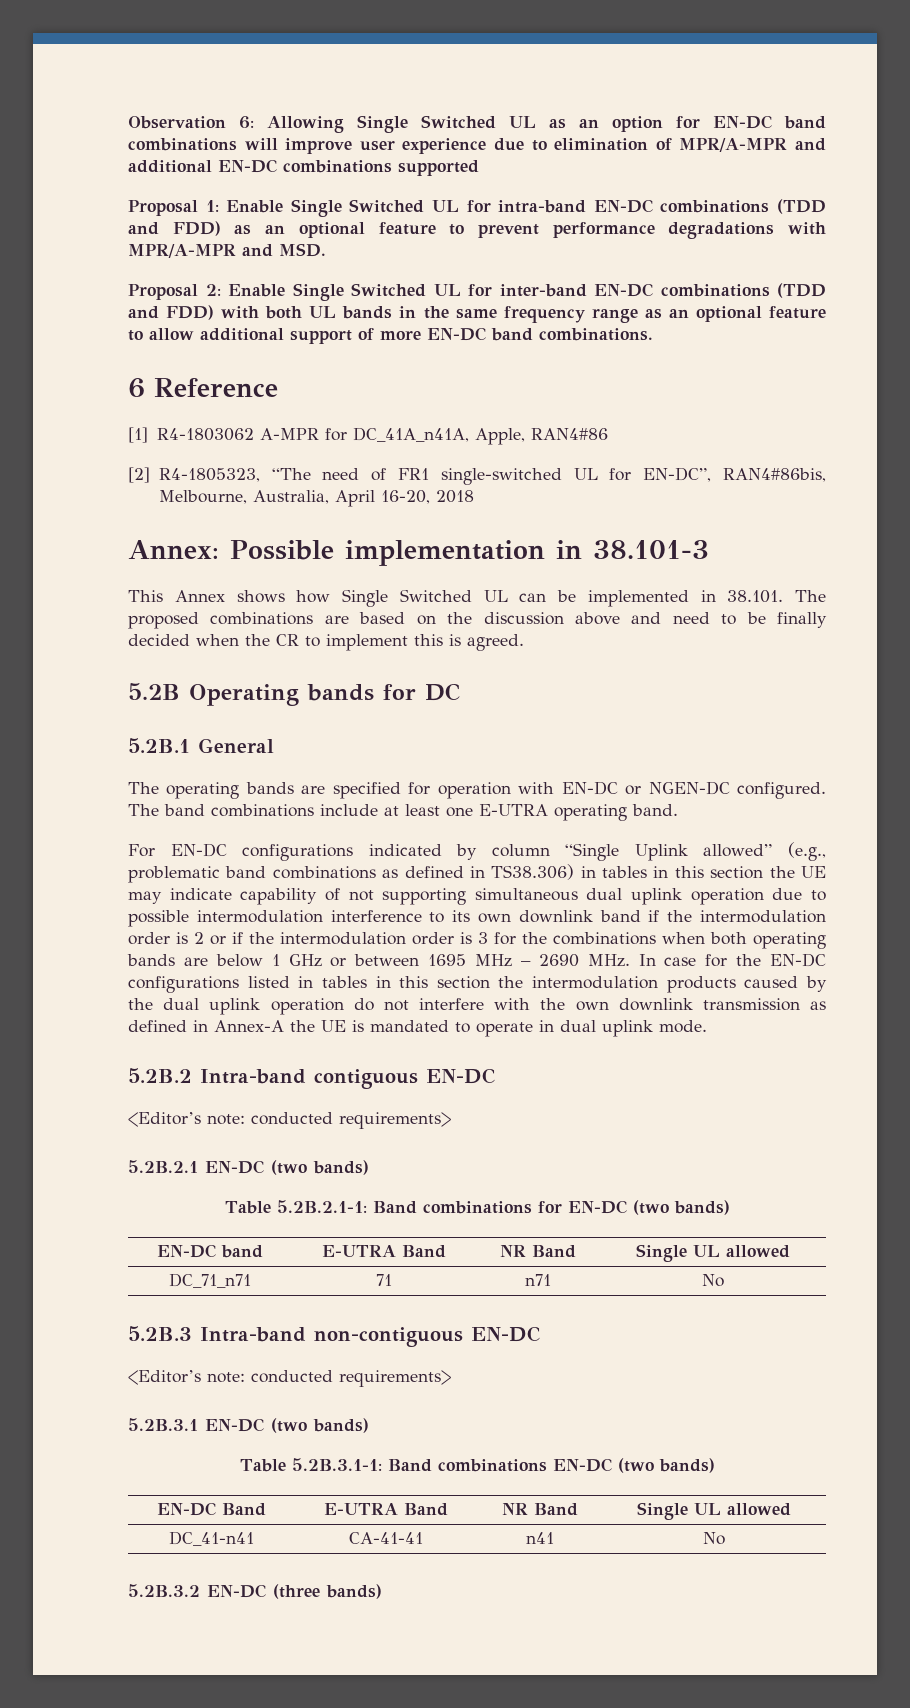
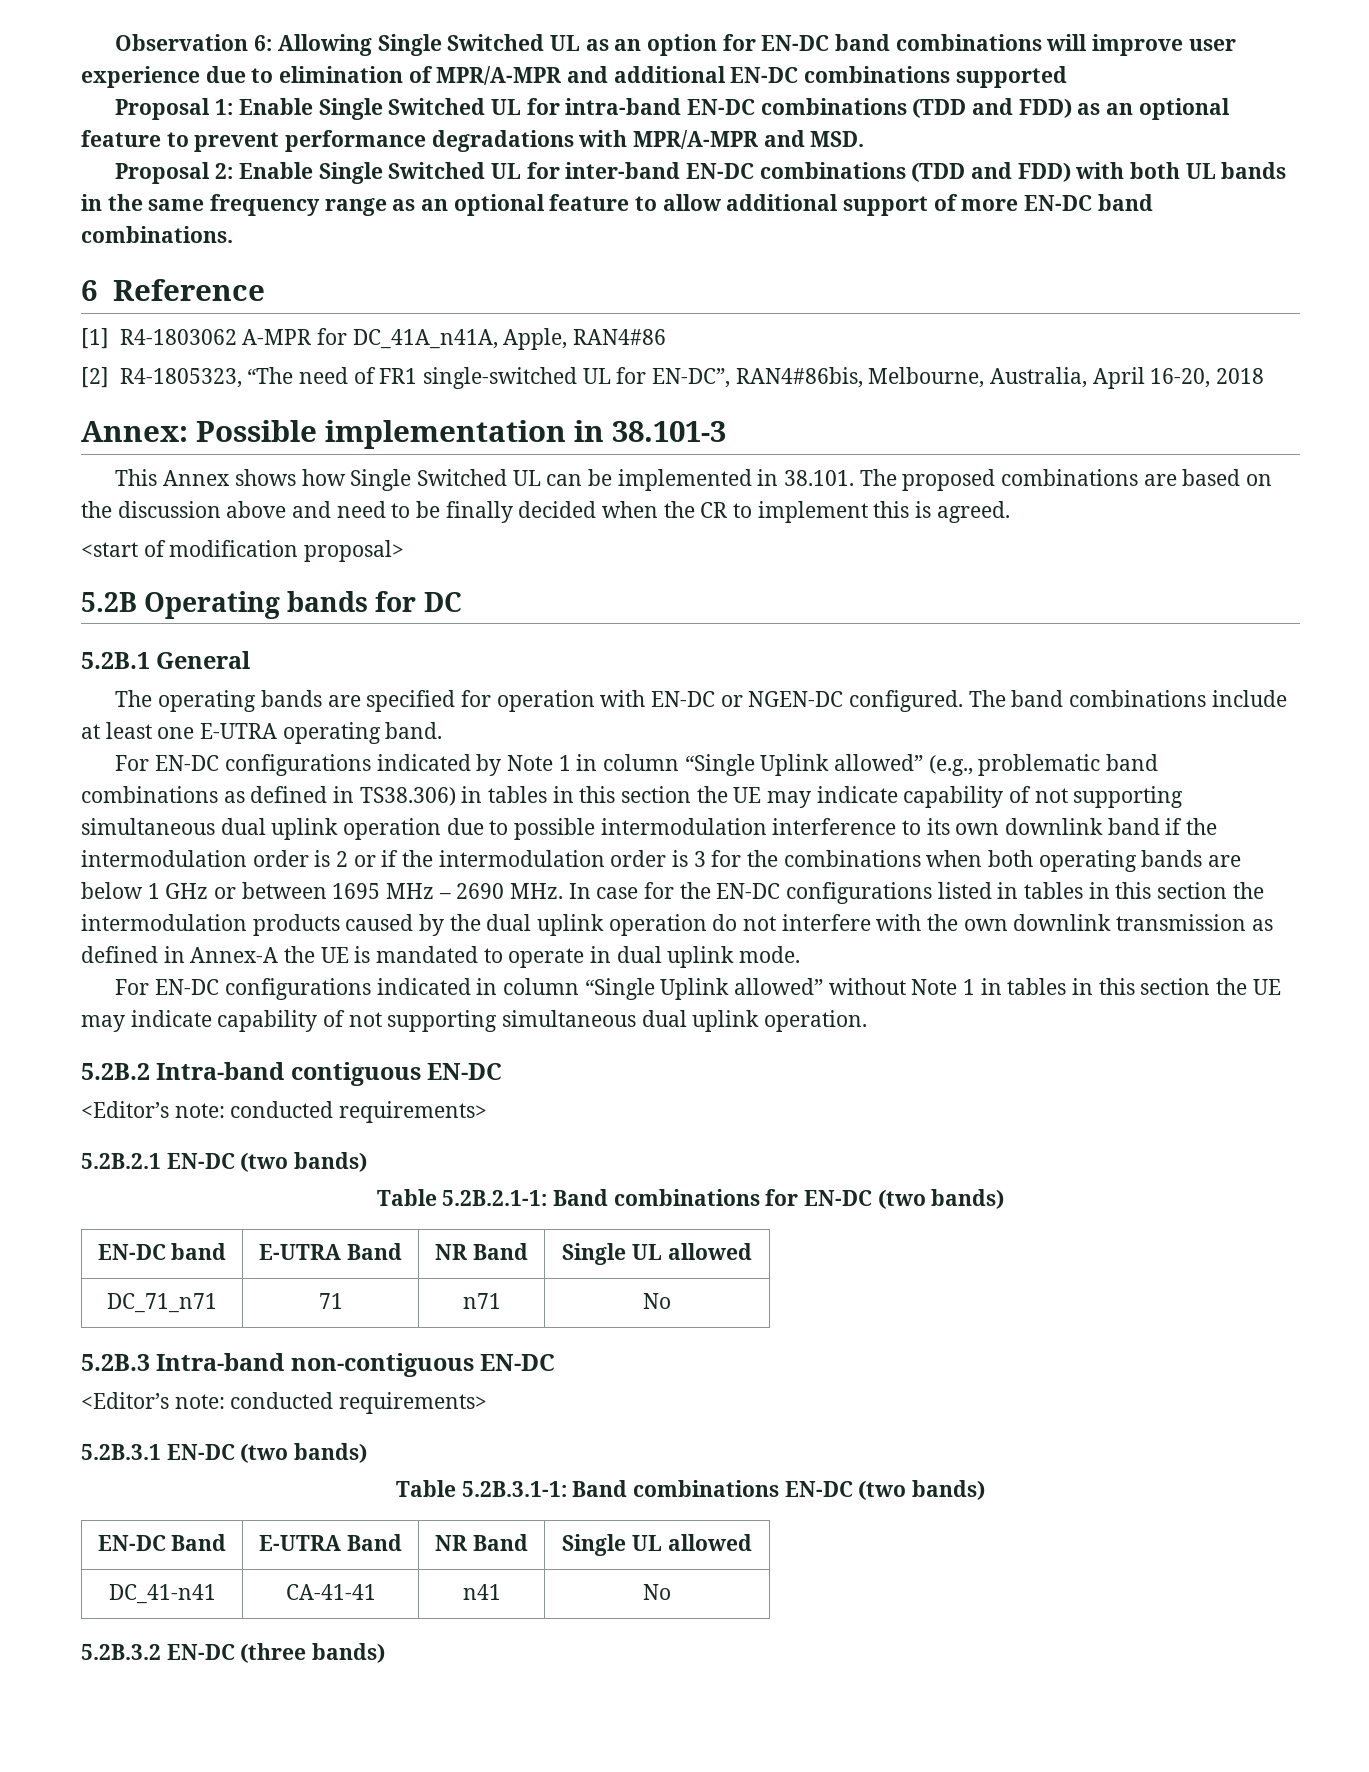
+ <start of modification proposal>
- For EN-DC configurations indicated by column “Single Uplink allowed” (e.g., problematic band combinations as defined in TS38.306) in tables in this section the UE may indicate capability of not supporting simultaneous dual uplink operation due to possible intermodulation interference to its own downlink band if the intermodulation order is 2 or if the intermodulation order is 3 for the combinations when both operating bands are below 1 GHz or between 1695 MHz – 2690 MHz. In case for the EN-DC configurations listed in tables in this section the intermodulation products caused by the dual uplink operation do not interfere with the own downlink transmission as defined in Annex-A the UE is mandated to operate in dual uplink mode.
+ For EN-DC configurations indicated by Note 1 in column “Single Uplink allowed” (e.g., problematic band combinations as defined in TS38.306) in tables in this section the UE may indicate capability of not supporting simultaneous dual uplink operation due to possible intermodulation interference to its own downlink band if the intermodulation order is 2 or if the intermodulation order is 3 for the combinations when both operating bands are below 1 GHz or between 1695 MHz – 2690 MHz. In case for the EN-DC configurations listed in tables in this section the intermodulation products caused by the dual uplink operation do not interfere with the own downlink transmission as defined in Annex-A the UE is mandated to operate in dual uplink mode.
+ For EN-DC configurations indicated in column “Single Uplink allowed” without Note 1 in tables in this section the UE may indicate capability of not supporting simultaneous dual uplink operation.

